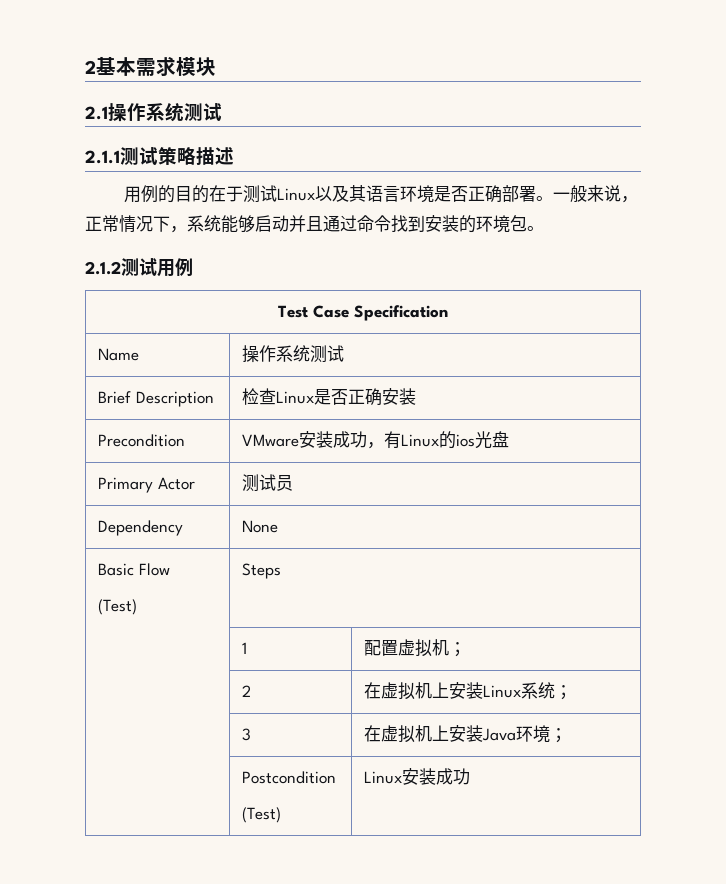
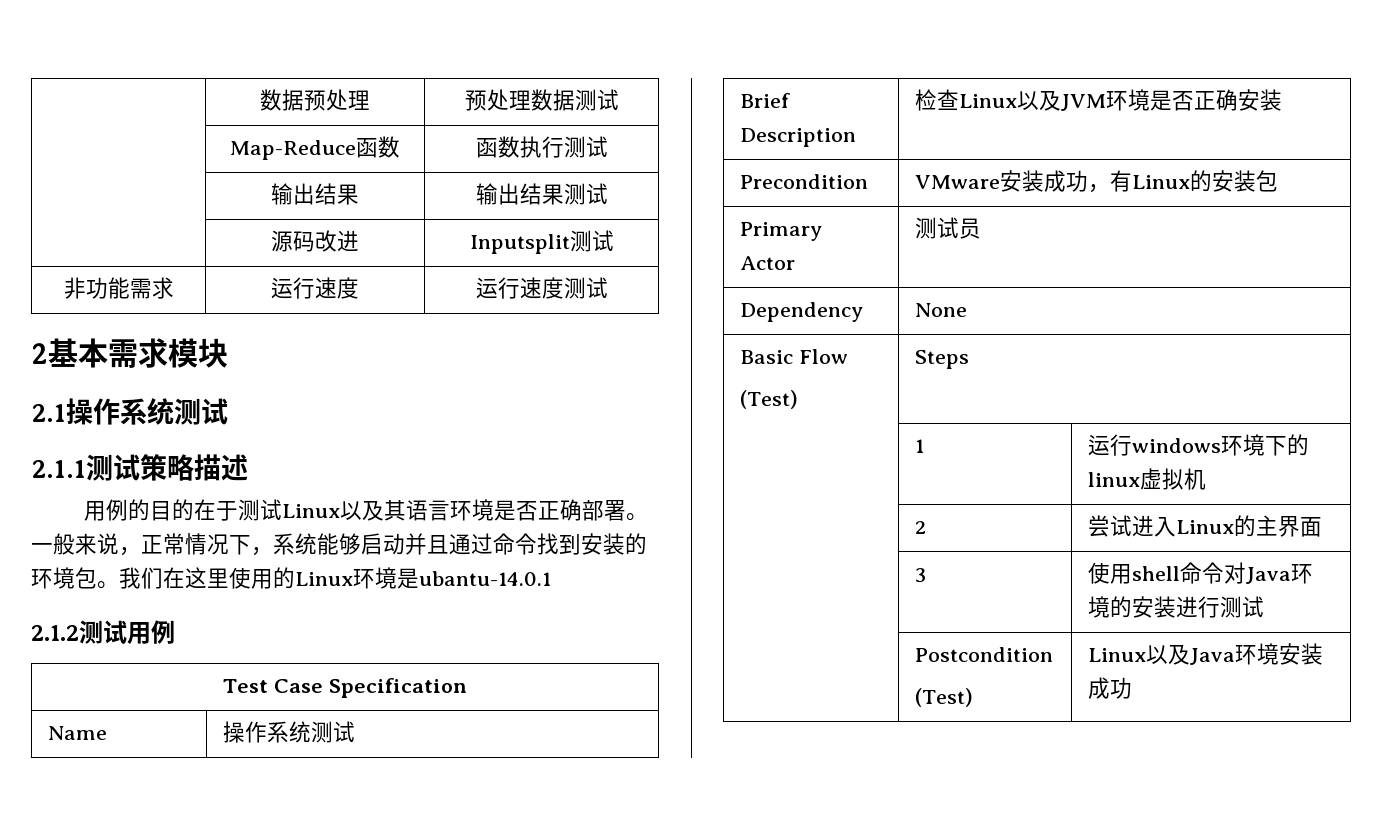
+ | 数据预处理 | 预处理数据测试
+ | Map-Reduce函数 | 函数执行测试
+ | 输出结果 | 输出结果测试
+ | 源码改进 | Inputsplit测试
+ 非功能需求 | 运行速度 | 运行速度测试
+ 我们在这里使用的Linux环境是ubantu-14.0.1
- Brief Description | 检查Linux是否正确安装
+ Brief Description | 检查Linux以及JVM环境是否正确安装
- Precondition | VMware安装成功，有Linux的ios光盘
+ Precondition | VMware安装成功，有Linux的安装包
- | 1 | 配置虚拟机；
+ | 1 | 运行windows环境下的linux虚拟机
- | 2 | 在虚拟机上安装Linux系统；
- | 3 | 在虚拟机上安装Java环境；
+ | 2 | 尝试进入Linux的主界面
+ | 3 | 使用shell命令对Java环境的安装进行测试
  | Postcondition
- (Test) | Linux安装成功
+ (Test) | Linux以及Java环境安装成功

